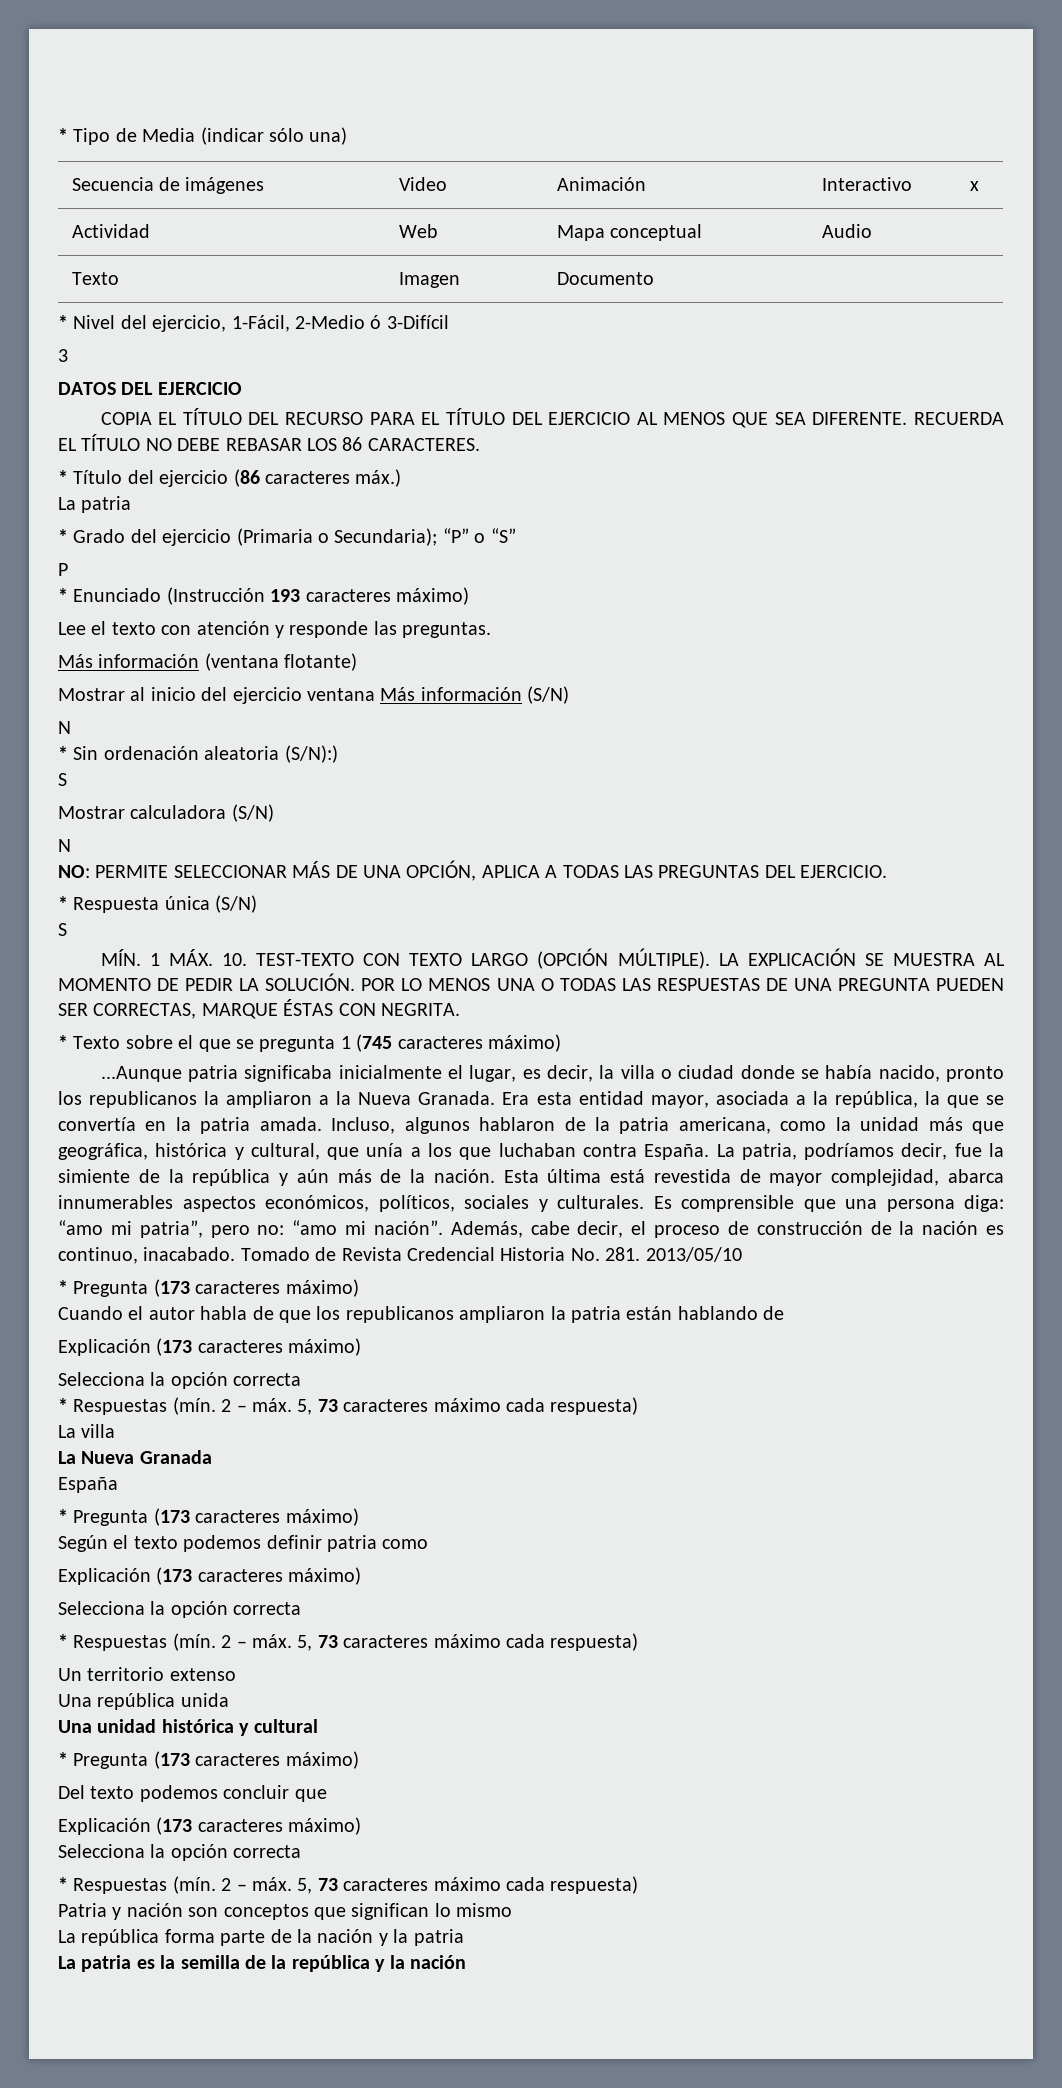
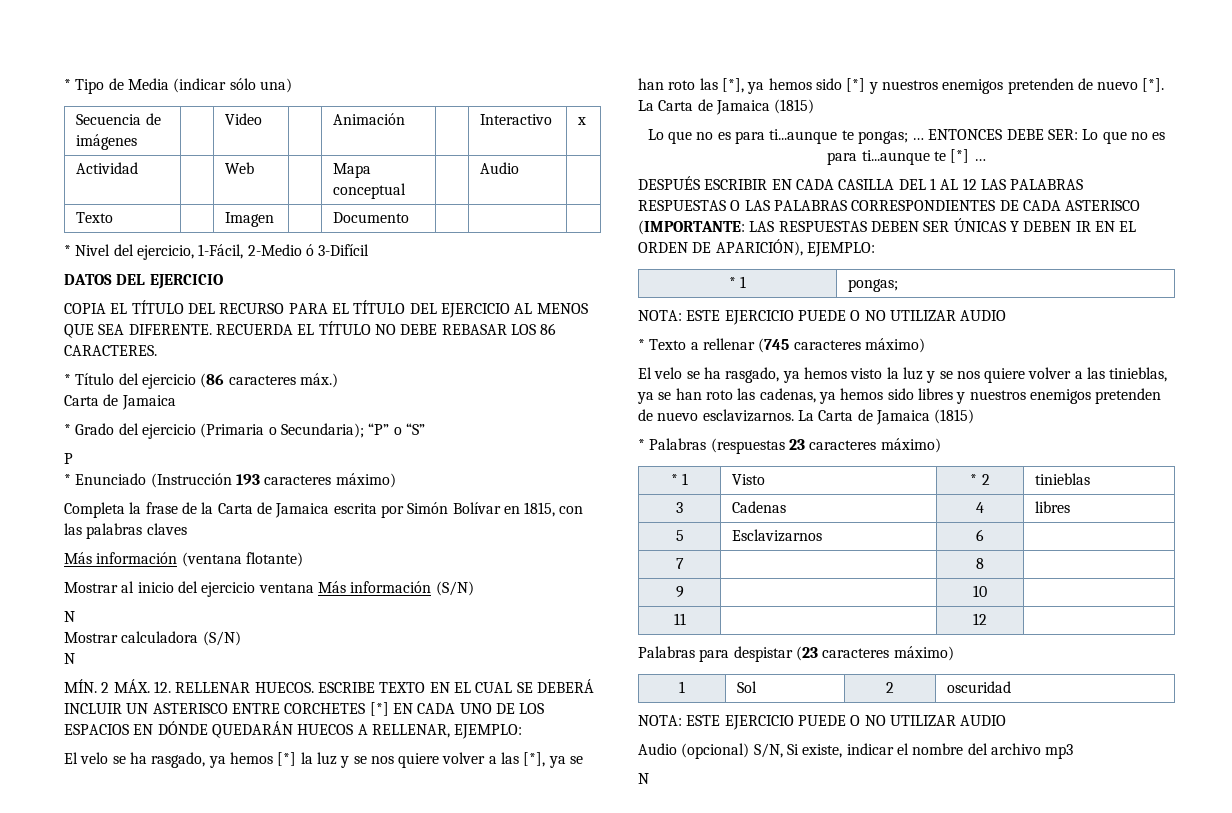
- 3
  * Título del ejercicio (86 caracteres máx.)
- La patria
+ Carta de Jamaica
- Lee el texto con atención y responde las preguntas.
+ Completa la frase de la Carta de Jamaica escrita por Simón Bolívar en 1815, con las palabras claves
- * Sin ordenación aleatoria (S/N):)
- S
  Mostrar calculadora (S/N)
  N
- NO: PERMITE SELECCIONAR MÁS DE UNA OPCIÓN, APLICA A TODAS LAS PREGUNTAS DEL EJERCICIO.
- * Respuesta única (S/N)
- S
- MÍN. 1 MÁX. 10. TEST-TEXTO CON TEXTO LARGO (OPCIÓN MÚLTIPLE). LA EXPLICACIÓN SE MUESTRA AL MOMENTO DE PEDIR LA SOLUCIÓN. POR LO MENOS UNA O TODAS LAS RESPUESTAS DE UNA PREGUNTA PUEDEN SER CORRECTAS, MARQUE ÉSTAS CON NEGRITA.
- * Texto sobre el que se pregunta 1 (745 caracteres máximo)
- ...Aunque patria significaba inicialmente el lugar, es decir, la villa o ciudad donde se había nacido, pronto los republicanos la ampliaron a la Nueva Granada. Era esta entidad mayor, asociada a la república, la que se convertía en la patria amada. Incluso, algunos hablaron de la patria americana, como la unidad más que geográfica, histórica y cultural, que unía a los que luchaban contra España. La patria, podríamos decir, fue la simiente de la república y aún más de la nación. Esta última está revestida de mayor complejidad, abarca innumerables aspectos económicos, políticos, sociales y culturales. Es comprensible que una persona diga: “amo mi patria”, pero no: “amo mi nación”. Además, cabe decir, el proceso de construcción de la nación es continuo, inacabado. Tomado de Revista Credencial Historia No. 281. 2013/05/10
- * Pregunta (173 caracteres máximo)
- Cuando el autor habla de que los republicanos ampliaron la patria están hablando de
- Explicación (173 caracteres máximo)
- Selecciona la opción correcta
- * Respuestas (mín. 2 – máx. 5, 73 caracteres máximo cada respuesta)
- La villa
- La Nueva Granada
- España
- * Pregunta (173 caracteres máximo)
- Según el texto podemos definir patria como
- Explicación (173 caracteres máximo)
- Selecciona la opción correcta
- * Respuestas (mín. 2 – máx. 5, 73 caracteres máximo cada respuesta)
- Un territorio extenso
- Una república unida
- Una unidad histórica y cultural
- * Pregunta (173 caracteres máximo)
- Del texto podemos concluir que
- Explicación (173 caracteres máximo)
- Selecciona la opción correcta
- * Respuestas (mín. 2 – máx. 5, 73 caracteres máximo cada respuesta)
- Patria y nación son conceptos que significan lo mismo
- La república forma parte de la nación y la patria
- La patria es la semilla de la república y la nación
+ MÍN. 2 MÁX. 12. RELLENAR HUECOS. ESCRIBE TEXTO EN EL CUAL SE DEBERÁ INCLUIR UN ASTERISCO ENTRE CORCHETES [*] EN CADA UNO DE LOS ESPACIOS EN DÓNDE QUEDARÁN HUECOS A RELLENAR, EJEMPLO:
+ El velo se ha rasgado, ya hemos [*] la luz y se nos quiere volver a las [*], ya se han roto las [*], ya hemos sido [*] y nuestros enemigos pretenden de nuevo [*]. La Carta de Jamaica (1815)
+ Lo que no es para ti...aunque te pongas; … ENTONCES DEBE SER: Lo que no es para ti...aunque te [*] …
+ DESPUÉS ESCRIBIR EN CADA CASILLA DEL 1 AL 12 LAS PALABRAS RESPUESTAS O LAS PALABRAS CORRESPONDIENTES DE CADA ASTERISCO (IMPORTANTE: LAS RESPUESTAS DEBEN SER ÚNICAS Y DEBEN IR EN EL ORDEN DE APARICIÓN), EJEMPLO:
+ * 1 | pongas;
+ NOTA: ESTE EJERCICIO PUEDE O NO UTILIZAR AUDIO
+ * Texto a rellenar (745 caracteres máximo)
+ El velo se ha rasgado, ya hemos visto la luz y se nos quiere volver a las tinieblas, ya se han roto las cadenas, ya hemos sido libres y nuestros enemigos pretenden de nuevo esclavizarnos. La Carta de Jamaica (1815)
+ * Palabras (respuestas 23 caracteres máximo)
+ * 1 | Visto | * 2 | tinieblas
+ 3 | Cadenas | 4 | libres
+ 5 | Esclavizarnos | 6 |
+ 7 | | 8 |
+ 9 | | 10 |
+ 11 | | 12 |
+ Palabras para despistar (23 caracteres máximo)
+ 1 | Sol | 2 | oscuridad
+ NOTA: ESTE EJERCICIO PUEDE O NO UTILIZAR AUDIO
+ Audio (opcional) S/N, Si existe, indicar el nombre del archivo mp3
+ N

